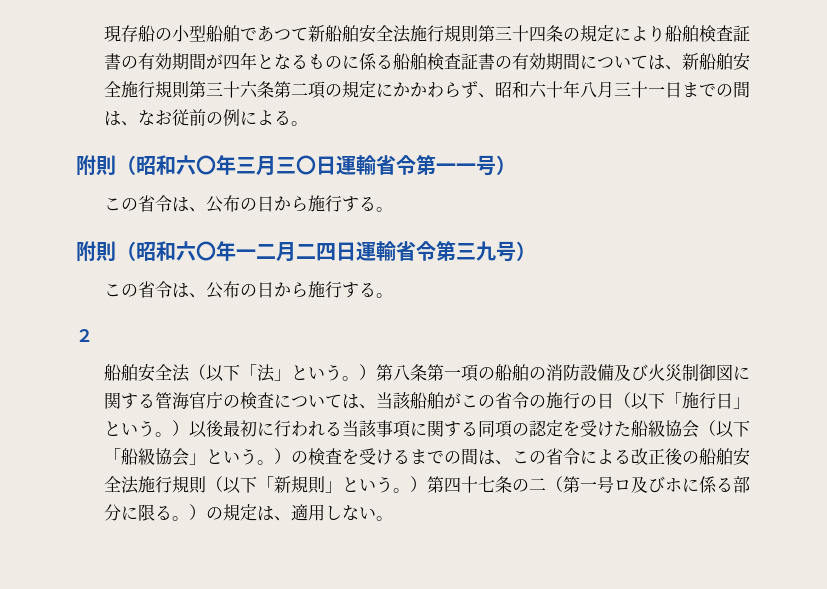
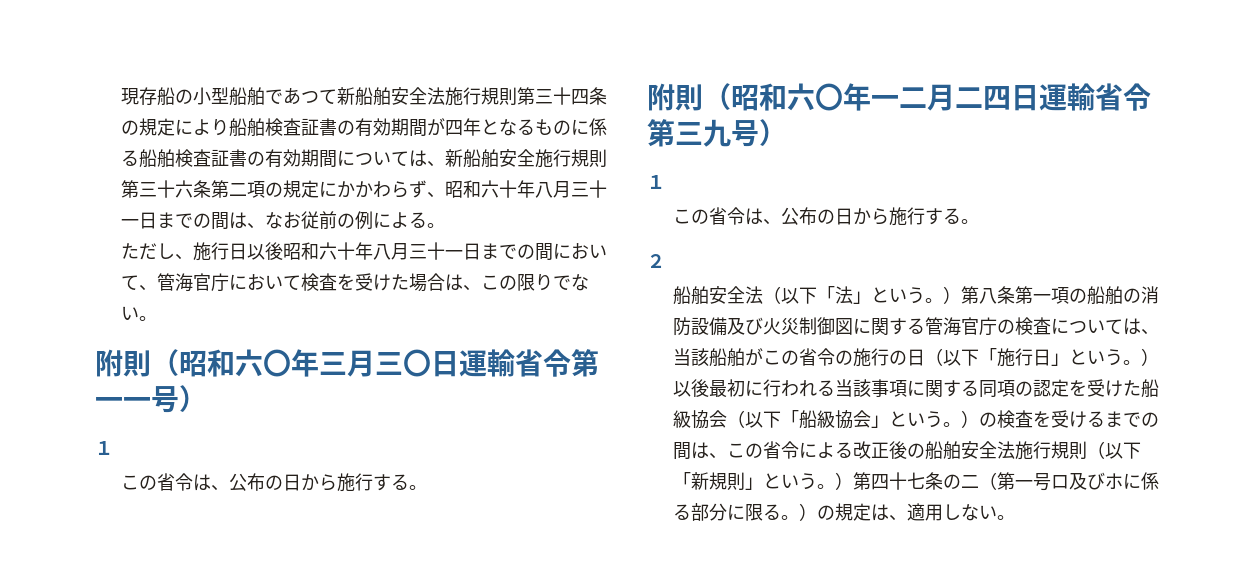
+ ただし、施行日以後昭和六十年八月三十一日までの間において、管海官庁において検査を受けた場合は、この限りでない。
  附則（昭和六〇年三月三〇日運輸省令第一一号）
+ １
  附則（昭和六〇年一二月二四日運輸省令第三九号）
+ １

